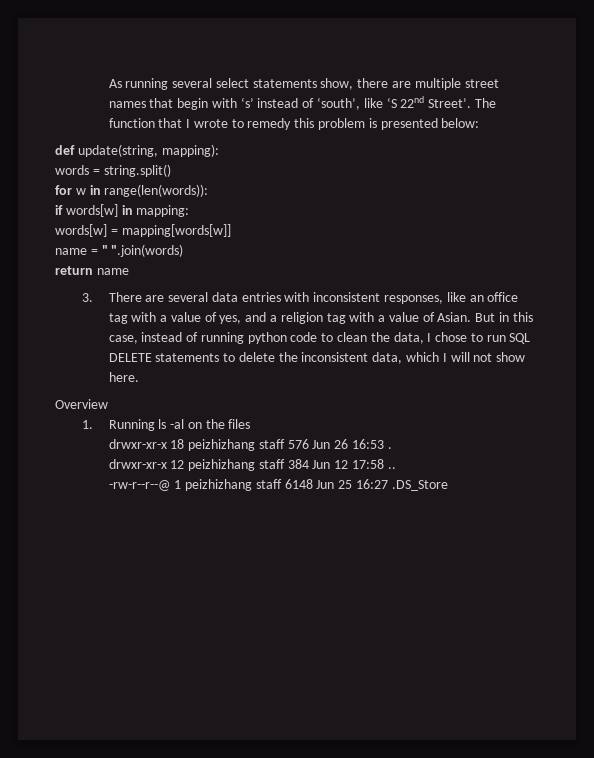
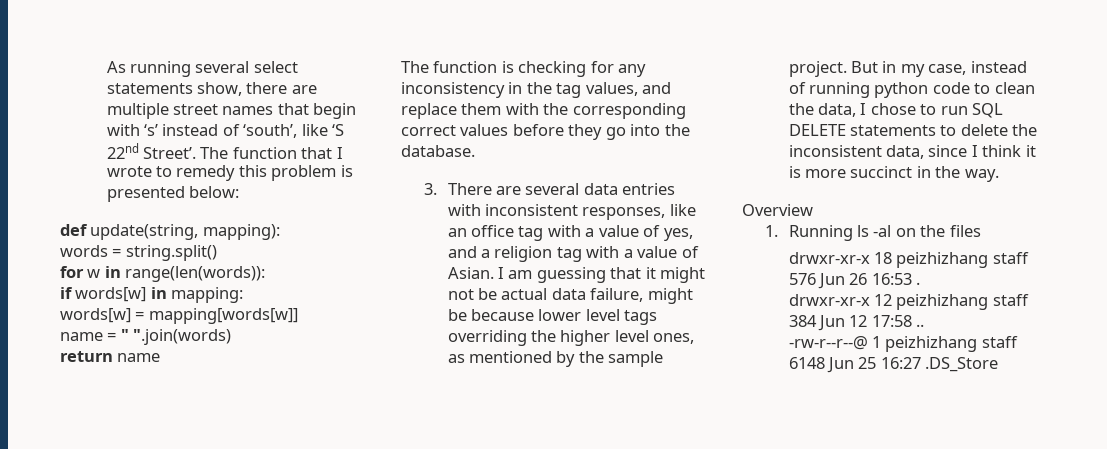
+ The function is checking for any inconsistency in the tag values, and replace them with the corresponding correct values before they go into the database.
+ I am guessing that it might not be actual data failure, might be because lower level tags overriding the higher level ones, as mentioned by the sample project.
- But in this case, instead of running python code to clean the data, I chose to run SQL DELETE statements to delete the inconsistent data, which I will not show here.
+ But in my case, instead of running python code to clean the data, I chose to run SQL DELETE statements to delete the inconsistent data, since I think it is more succinct in the way.

